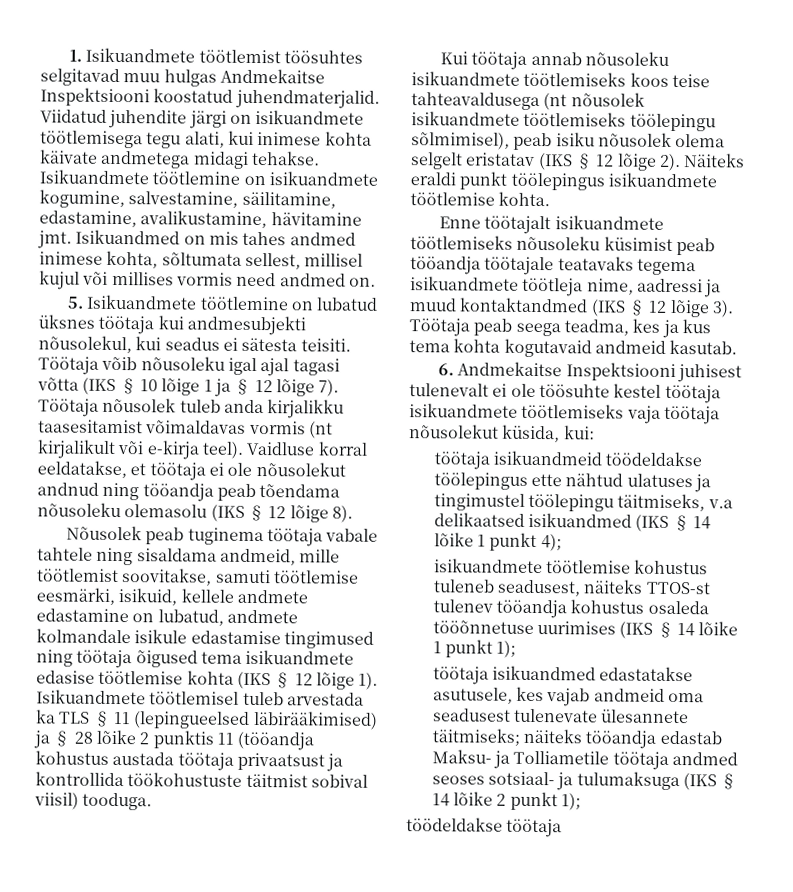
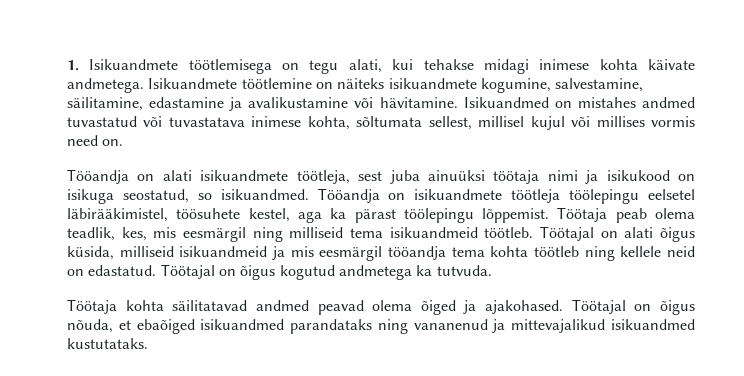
- 1. Isikuandmete töötlemist töösuhtes selgitavad muu hulgas Andmekaitse Inspektsiooni koostatud juhendmaterjalid. Viidatud juhendite järgi on isikuandmete töötlemisega tegu alati, kui inimese kohta käivate andmetega midagi tehakse. Isikuandmete töötlemine on isikuandmete kogumine, salvestamine, säilitamine, edastamine, avalikustamine, hävitamine jmt. Isikuandmed on mis tahes andmed inimese kohta, sõltumata sellest, millisel kujul või millises vormis need andmed on.
+ 1. Isikuandmete töötlemisega on tegu alati, kui tehakse midagi inimese kohta käivate andmetega. Isikuandmete töötlemine on näiteks isikuandmete kogumine, salvestamine, säilitamine, edastamine ja avalikustamine või hävitamine. Isikuandmed on mistahes andmed tuvastatud või tuvastatava inimese kohta, sõltumata sellest, millisel kujul või millises vormis need on.
- 5. Isikuandmete töötlemine on lubatud üksnes töötaja kui andmesubjekti nõusolekul, kui seadus ei sätesta teisiti. Töötaja võib nõusoleku igal ajal tagasi võtta (IKS § 10 lõige 1 ja § 12 lõige 7). Töötaja nõusolek tuleb anda kirjalikku taasesitamist võimaldavas vormis (nt kirjalikult või e-kirja teel). Vaidluse korral eeldatakse, et töötaja ei ole nõusolekut andnud ning tööandja peab tõendama nõusoleku olemasolu (IKS § 12 lõige 8).
- Nõusolek peab tuginema töötaja vabale tahtele ning sisaldama andmeid, mille töötlemist soovitakse, samuti töötlemise eesmärki, isikuid, kellele andmete edastamine on lubatud, andmete kolmandale isikule edastamise tingimused ning töötaja õigused tema isikuandmete edasise töötlemise kohta (IKS § 12 lõige 1). Isikuandmete töötlemisel tuleb arvestada ka TLS § 11 (lepingueelsed läbirääkimised) ja § 28 lõike 2 punktis 11 (tööandja kohustus austada töötaja privaatsust ja kontrollida töökohustuste täitmist sobival viisil) tooduga.
- Kui töötaja annab nõusoleku isikuandmete töötlemiseks koos teise tahteavaldusega (nt nõusolek isikuandmete töötlemiseks töölepingu sõlmimisel), peab isiku nõusolek olema selgelt eristatav (IKS § 12 lõige 2). Näiteks eraldi punkt töölepingus isikuandmete töötlemise kohta.
- Enne töötajalt isikuandmete töötlemiseks nõusoleku küsimist peab tööandja töötajale teatavaks tegema isikuandmete töötleja nime, aadressi ja muud kontaktandmed (IKS § 12 lõige 3). Töötaja peab seega teadma, kes ja kus tema kohta kogutavaid andmeid kasutab.
- 6. Andmekaitse Inspektsiooni juhisest tulenevalt ei ole töösuhte kestel töötaja isikuandmete töötlemiseks vaja töötaja nõusolekut küsida, kui:
- töötaja isikuandmeid töödeldakse töölepingus ette nähtud ulatuses ja tingimustel töölepingu täitmiseks, v.a delikaatsed isikuandmed (IKS § 14 lõike 1 punkt 4);
- isikuandmete töötlemise kohustus tuleneb seadusest, näiteks TTOS-st tulenev tööandja kohustus osaleda tööõnnetuse uurimises (IKS § 14 lõike 1 punkt 1);
- töötaja isikuandmed edastatakse asutusele, kes vajab andmeid oma seadusest tulenevate ülesannete täitmiseks; näiteks tööandja edastab Maksu- ja Tolliametile töötaja andmed seoses sotsiaal- ja tulumaksuga (IKS § 14 lõike 2 punkt 1);
- töödeldakse töötaja
+ Tööandja on alati isikuandmete töötleja, sest juba ainuüksi töötaja nimi ja isikukood on isikuga seostatud, so isikuandmed. Tööandja on isikuandmete töötleja töölepingu eelsetel läbirääkimistel, töösuhete kestel, aga ka pärast töölepingu lõppemist. Töötaja peab olema teadlik, kes, mis eesmärgil ning milliseid tema isikuandmeid töötleb. Töötajal on alati õigus küsida, milliseid isikuandmeid ja mis eesmärgil tööandja tema kohta töötleb ning kellele neid on edastatud. Töötajal on õigus kogutud andmetega ka tutvuda.
+ Töötaja kohta säilitatavad andmed peavad olema õiged ja ajakohased. Töötajal on õigus nõuda, et ebaõiged isikuandmed parandataks ning vananenud ja mittevajalikud isikuandmed kustutataks.

